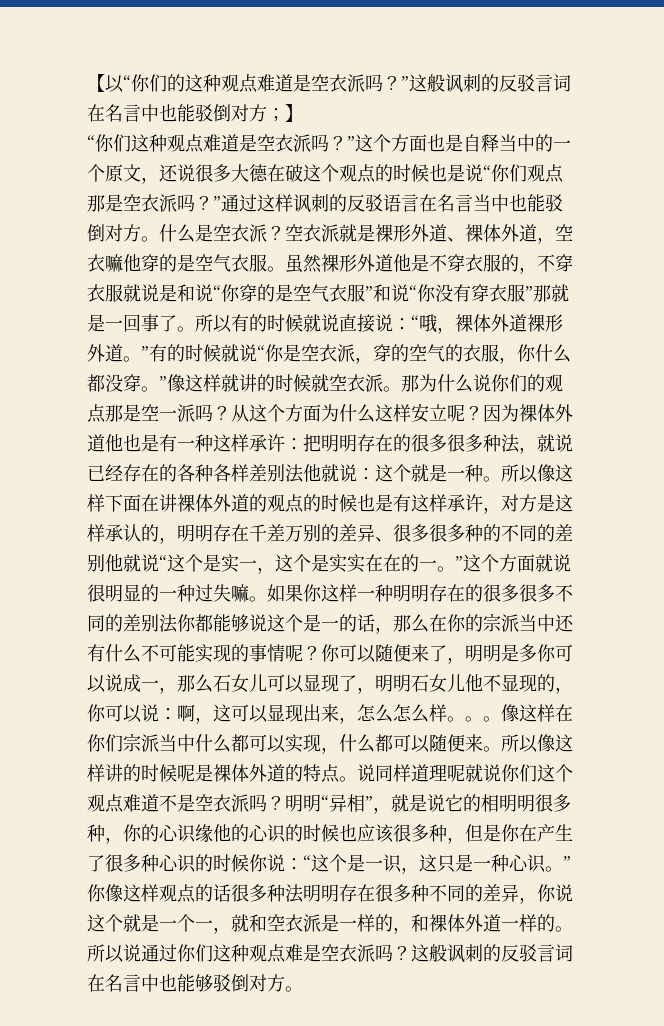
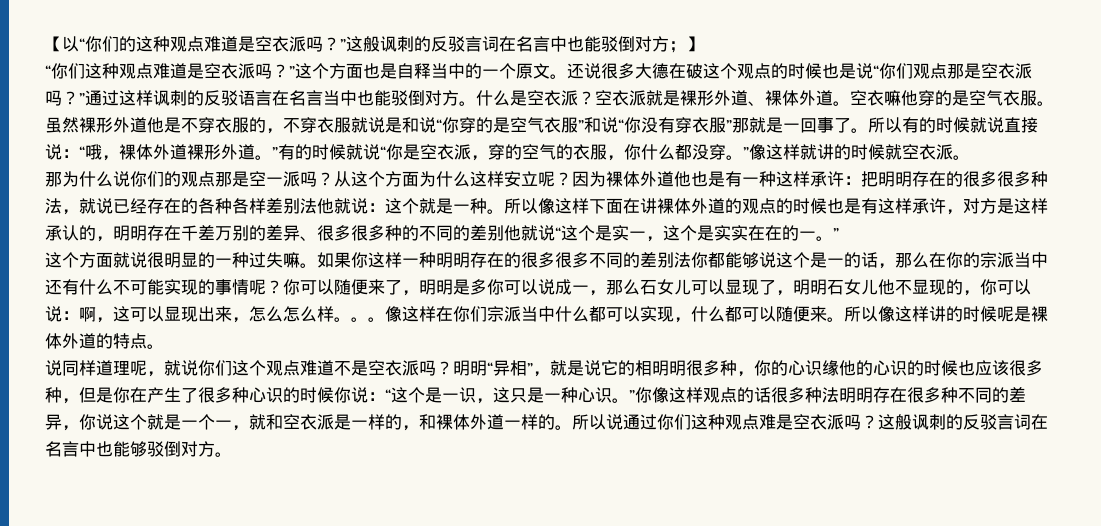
- “你们这种观点难道是空衣派吗？”这个方面也是自释当中的一个原文，还说很多大德在破这个观点的时候也是说“你们观点那是空衣派吗？”通过这样讽刺的反驳语言在名言当中也能驳倒对方。
+ “你们这种观点难道是空衣派吗？”这个方面也是自释当中的一个原文。还说很多大德在破这个观点的时候也是说“你们观点那是空衣派吗？”通过这样讽刺的反驳语言在名言当中也能驳倒对方。
- 空衣派就是裸形外道、裸体外道，空衣嘛他穿的是空气衣服。
+ 空衣派就是裸形外道、裸体外道。空衣嘛他穿的是空气衣服。
- 所以有的时候就说直接说：“哦，裸体外道裸形外道。”有的时候就说“你是空衣派，穿的空气的衣服，你什么都没穿。”像这样就讲的时候就空衣派。那为什么说你们的观点那是空一派吗？
+ 所以有的时候就说直接说：“哦，裸体外道裸形外道。”有的时候就说“你是空衣派，穿的空气的衣服，你什么都没穿。”像这样就讲的时候就空衣派。
+ 那为什么说你们的观点那是空一派吗？
- 所以像这样下面在讲裸体外道的观点的时候也是有这样承许，对方是这样承认的，明明存在千差万别的差异、很多很多种的不同的差别他就说“这个是实一，这个是实实在在的一。”这个方面就说很明显的一种过失嘛。
+ 所以像这样下面在讲裸体外道的观点的时候也是有这样承许，对方是这样承认的，明明存在千差万别的差异、很多很多种的不同的差别他就说“这个是实一，这个是实实在在的一。”
+ 这个方面就说很明显的一种过失嘛。
- 所以像这样讲的时候呢是裸体外道的特点。说同样道理呢就说你们这个观点难道不是空衣派吗？
+ 所以像这样讲的时候呢是裸体外道的特点。
+ 说同样道理呢，就说你们这个观点难道不是空衣派吗？

